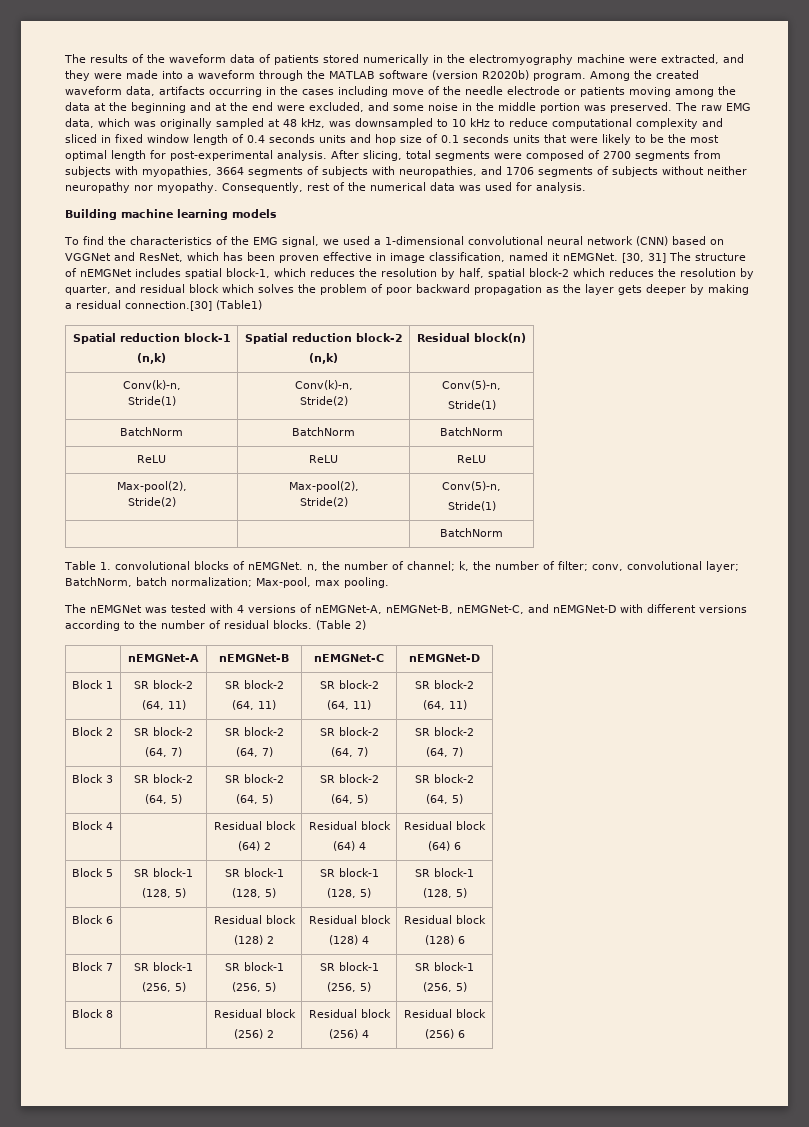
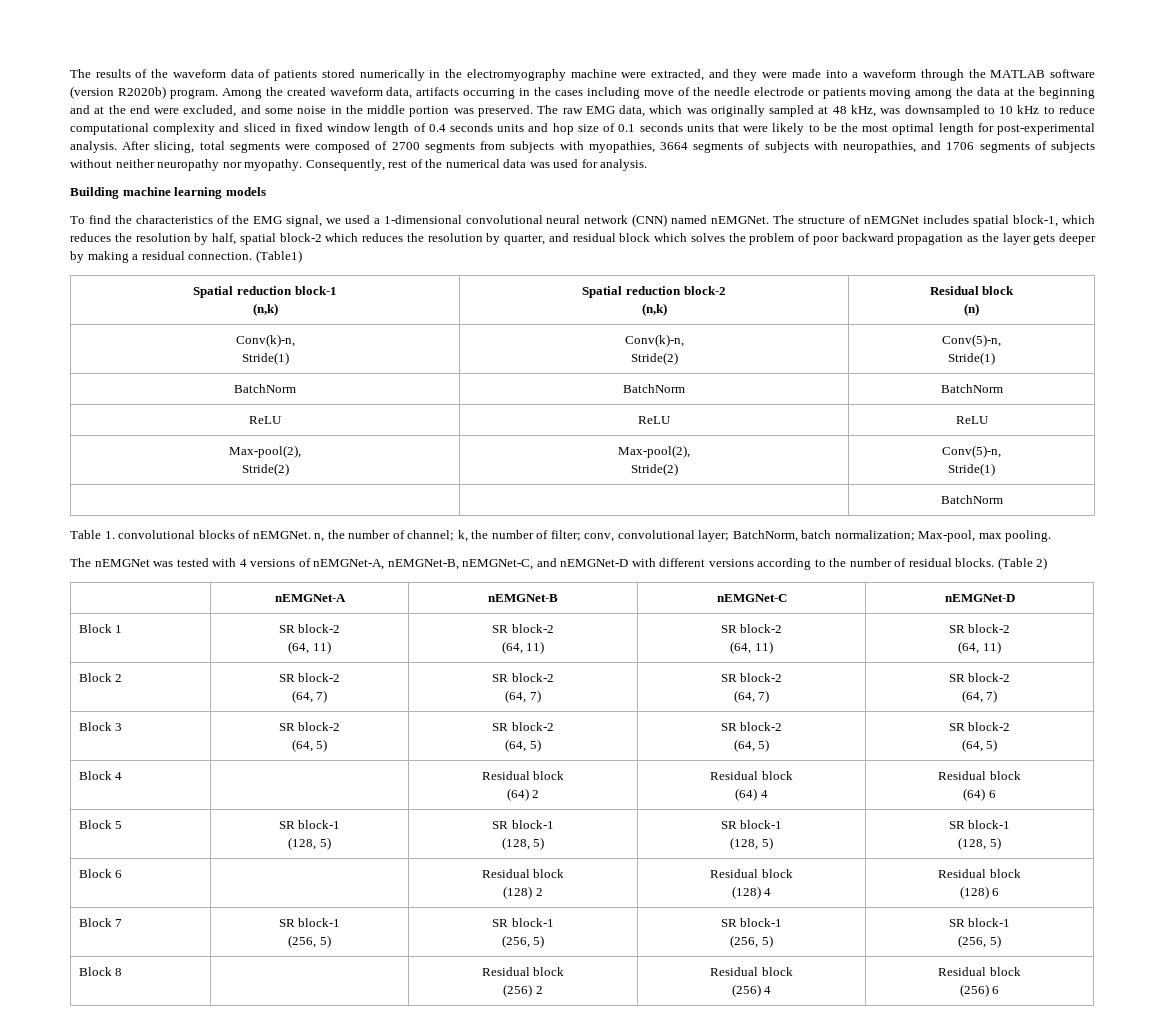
- To find the characteristics of the EMG signal, we used a 1-dimensional convolutional neural network (CNN) based on VGGNet and ResNet, which has been proven effective in image classification, named it nEMGNet. [30, 31] The structure of nEMGNet includes spatial block-1, which reduces the resolution by half, spatial block-2 which reduces the resolution by quarter, and residual block which solves the problem of poor backward propagation as the layer gets deeper by making a residual connection.[30] (Table1)
+ To find the characteristics of the EMG signal, we used a 1-dimensional convolutional neural network (CNN) named nEMGNet. The structure of nEMGNet includes spatial block-1, which reduces the resolution by half, spatial block-2 which reduces the resolution by quarter, and residual block which solves the problem of poor backward propagation as the layer gets deeper by making a residual connection. (Table1)
  Spatial reduction block-1
  (n,k) | Spatial reduction block-2
- (n,k) | Residual block(n)
+ (n,k) | Residual block
+ (n)

